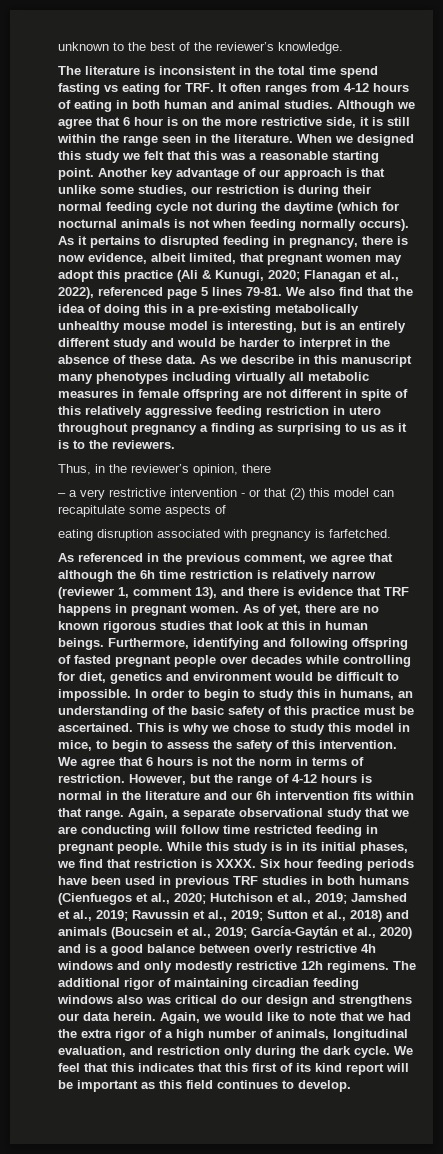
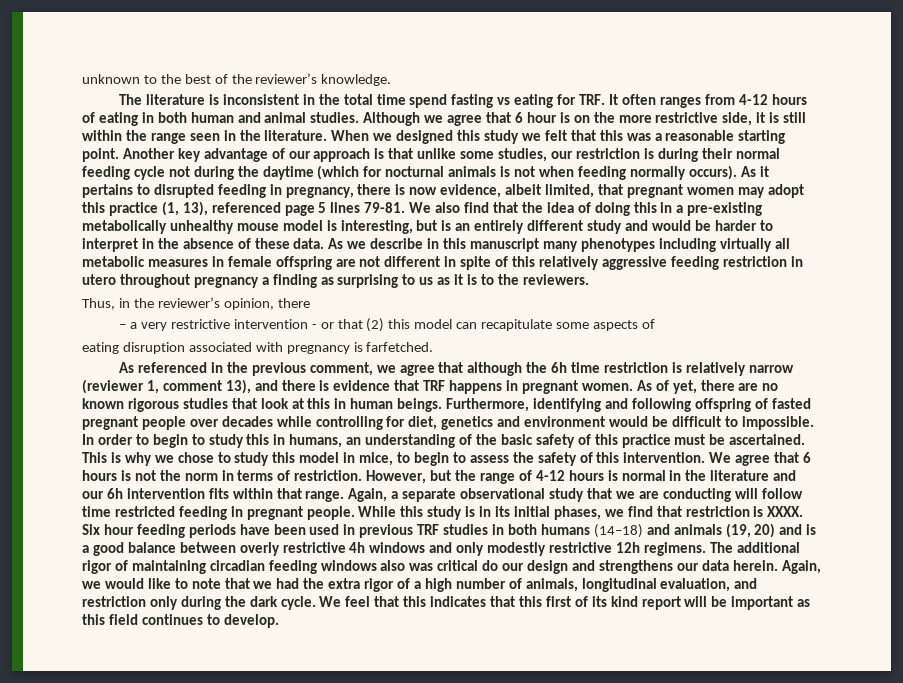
- As it pertains to disrupted feeding in pregnancy, there is now evidence, albeit limited, that pregnant women may adopt this practice (Ali & Kunugi, 2020; Flanagan et al., 2022), referenced page 5 lines 79-81.
+ As it pertains to disrupted feeding in pregnancy, there is now evidence, albeit limited, that pregnant women may adopt this practice (1, 13), referenced page 5 lines 79-81.
- Six hour feeding periods have been used in previous TRF studies in both humans (Cienfuegos et al., 2020; Hutchison et al., 2019; Jamshed et al., 2019; Ravussin et al., 2019; Sutton et al., 2018) and animals (Boucsein et al., 2019; García-Gaytán et al., 2020) and is a good balance between overly restrictive 4h windows and only modestly restrictive 12h regimens.
+ Six hour feeding periods have been used in previous TRF studies in both humans (14–18) and animals (19, 20) and is a good balance between overly restrictive 4h windows and only modestly restrictive 12h regimens.

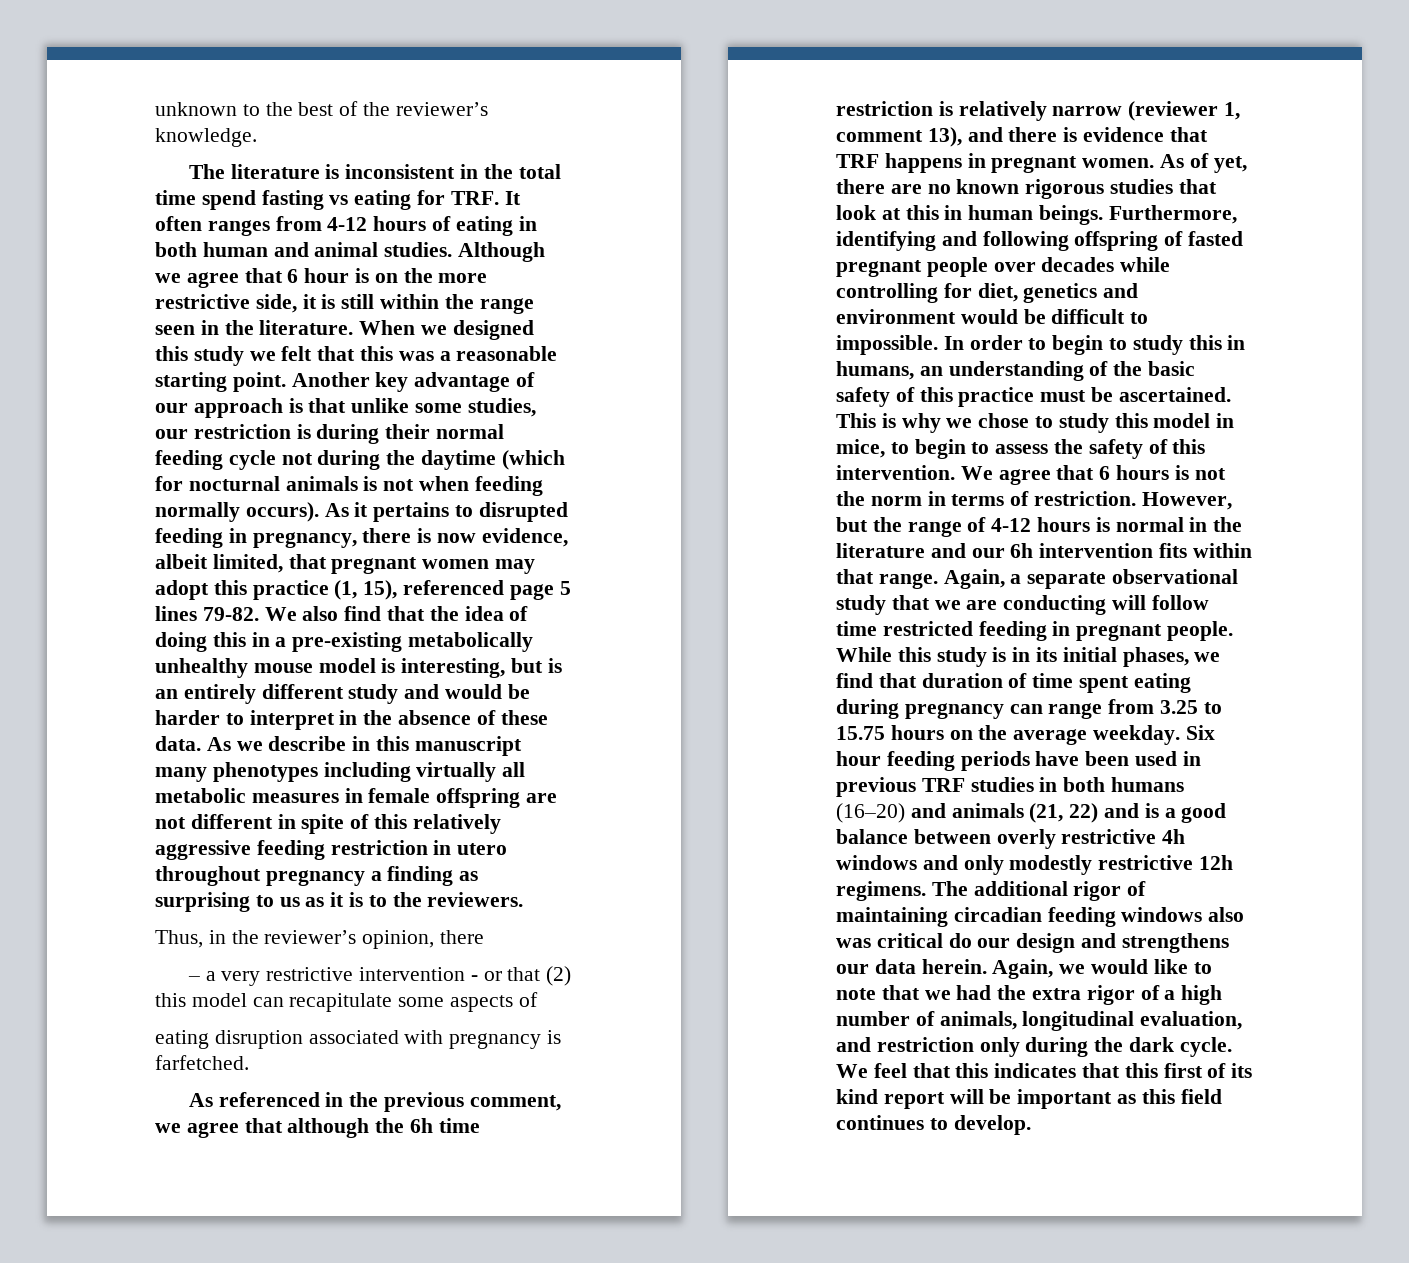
- As it pertains to disrupted feeding in pregnancy, there is now evidence, albeit limited, that pregnant women may adopt this practice (1, 13), referenced page 5 lines 79-81.
+ As it pertains to disrupted feeding in pregnancy, there is now evidence, albeit limited, that pregnant women may adopt this practice (1, 15), referenced page 5 lines 79-82.
- While this study is in its initial phases, we find that restriction is XXXX.
+ While this study is in its initial phases, we find that duration of time spent eating during pregnancy can range from 3.25 to 15.75 hours on the average weekday.
- Six hour feeding periods have been used in previous TRF studies in both humans (14–18) and animals (19, 20) and is a good balance between overly restrictive 4h windows and only modestly restrictive 12h regimens.
+ Six hour feeding periods have been used in previous TRF studies in both humans (16–20) and animals (21, 22) and is a good balance between overly restrictive 4h windows and only modestly restrictive 12h regimens.

